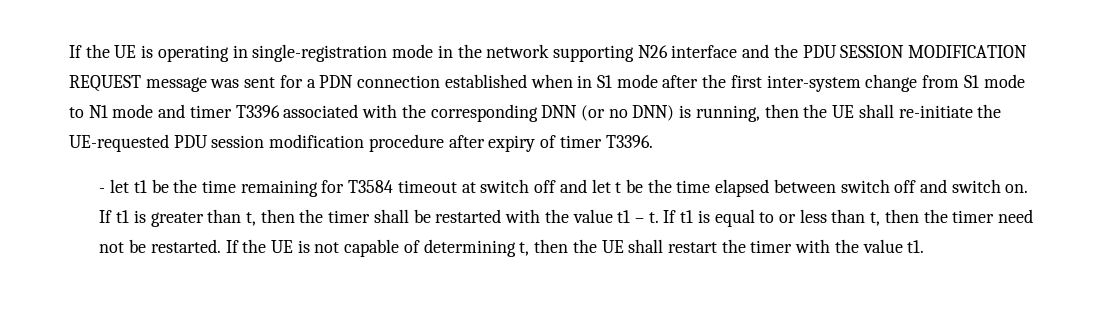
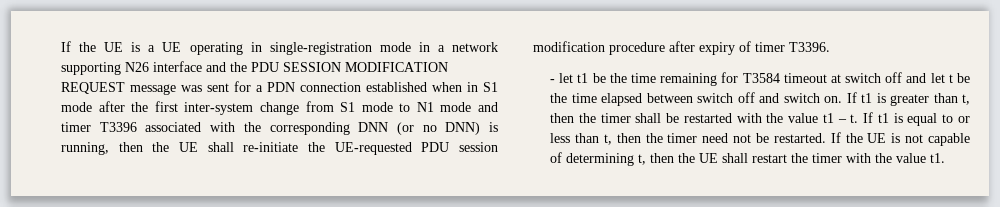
- If the UE is operating in single-registration mode in the network supporting N26 interface and the PDU SESSION MODIFICATION REQUEST message was sent for a PDN connection established when in S1 mode after the first inter-system change from S1 mode to N1 mode and timer T3396 associated with the corresponding DNN (or no DNN) is running, then the UE shall re-initiate the UE-requested PDU session modification procedure after expiry of timer T3396.
+ If the UE is a UE operating in single-registration mode in a network supporting N26 interface and the PDU SESSION MODIFICATION REQUEST message was sent for a PDN connection established when in S1 mode after the first inter-system change from S1 mode to N1 mode and timer T3396 associated with the corresponding DNN (or no DNN) is running, then the UE shall re-initiate the UE-requested PDU session modification procedure after expiry of timer T3396.

